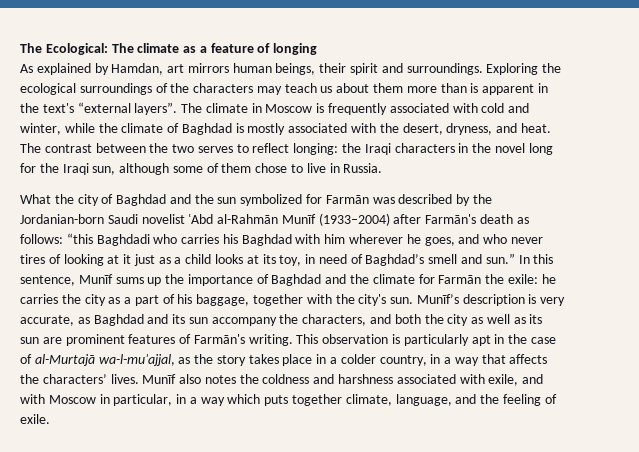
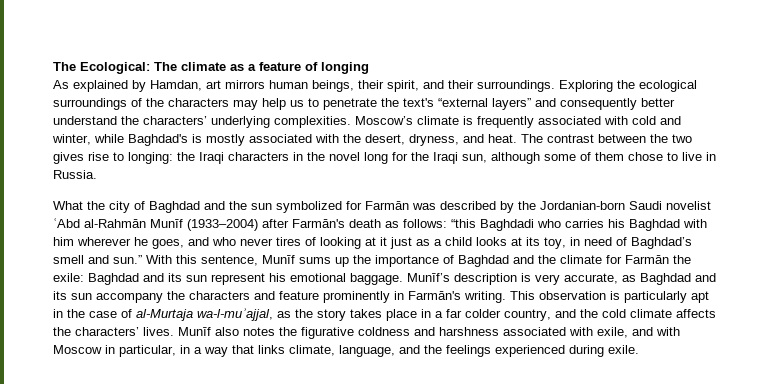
- As explained by Hamdan, art mirrors human beings, their spirit and surroundings.
+ As explained by Hamdan, art mirrors human beings, their spirit, and their surroundings.
- Exploring the ecological surroundings of the characters may teach us about them more than is apparent in the text's “external layers”. The climate in Moscow is frequently associated with cold and winter, while the climate of Baghdad is mostly associated with the desert, dryness, and heat.
+ Exploring the ecological surroundings of the characters may help us to penetrate the text's “external layers” and consequently better understand the characters’ underlying complexities. Moscow’s climate is frequently associated with cold and winter, while Baghdad's is mostly associated with the desert, dryness, and heat.
- The contrast between the two serves to reflect longing: the Iraqi characters in the novel long for the Iraqi sun, although some of them chose to live in Russia.
+ The contrast between the two gives rise to longing: the Iraqi characters in the novel long for the Iraqi sun, although some of them chose to live in Russia.
- In this sentence, Munīf sums up the importance of Baghdad and the climate for Farmān the exile: he carries the city as a part of his baggage, together with the city's sun.
+ With this sentence, Munīf sums up the importance of Baghdad and the climate for Farmān the exile: Baghdad and its sun represent his emotional baggage.
- Munīf’s description is very accurate, as Baghdad and its sun accompany the characters, and both the city as well as its sun are prominent features of Farmān's writing.
+ Munīf’s description is very accurate, as Baghdad and its sun accompany the characters and feature prominently in Farmān's writing.
- This observation is particularly apt in the case of al-Murtajā wa-l-muʾajjal, as the story takes place in a colder country, in a way that affects the characters’ lives.
+ This observation is particularly apt in the case of al-Murtaja wa-l-muʾajjal, as the story takes place in a far colder country, and the cold climate affects the characters’ lives.
- Munīf also notes the coldness and harshness associated with exile, and with Moscow in particular, in a way which puts together climate, language, and the feeling of exile.
+ Munīf also notes the figurative coldness and harshness associated with exile, and with Moscow in particular, in a way that links climate, language, and the feelings experienced during exile.

